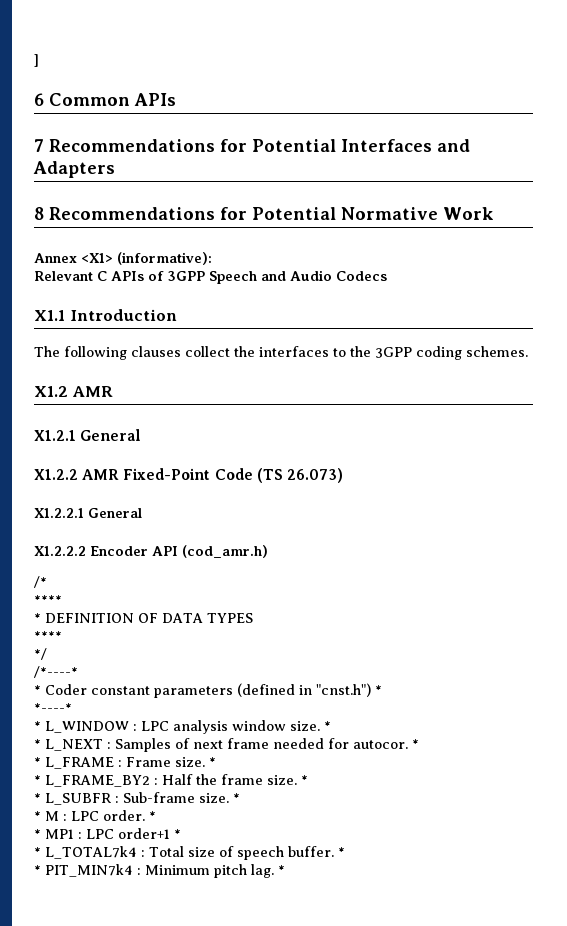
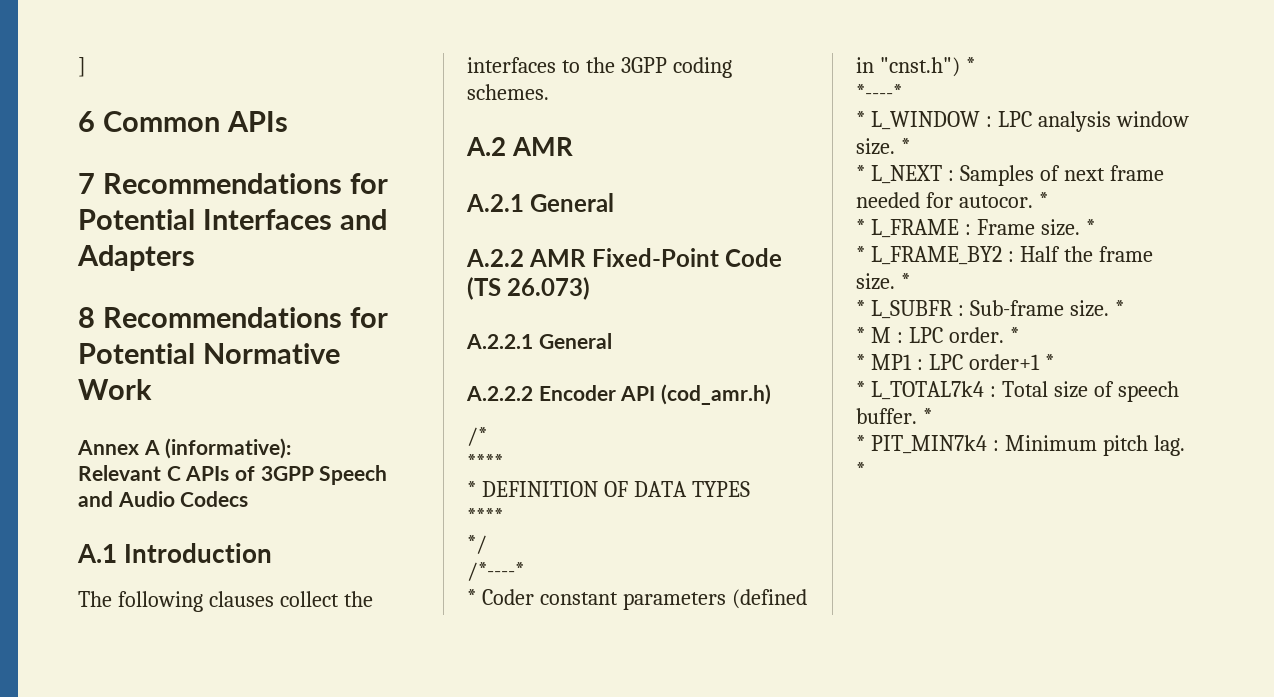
- Annex <X1> (informative):
+ Annex A (informative):
- X1.1 Introduction
+ A.1 Introduction
- X1.2 AMR
+ A.2 AMR
- X1.2.1 General
- X1.2.2 AMR Fixed-Point Code (TS 26.073)
+ A.2.1 General
+ A.2.2 AMR Fixed-Point Code (TS 26.073)
- X1.2.2.1 General
- X1.2.2.2 Encoder API (cod_amr.h)
+ A.2.2.1 General
+ A.2.2.2 Encoder API (cod_amr.h)

